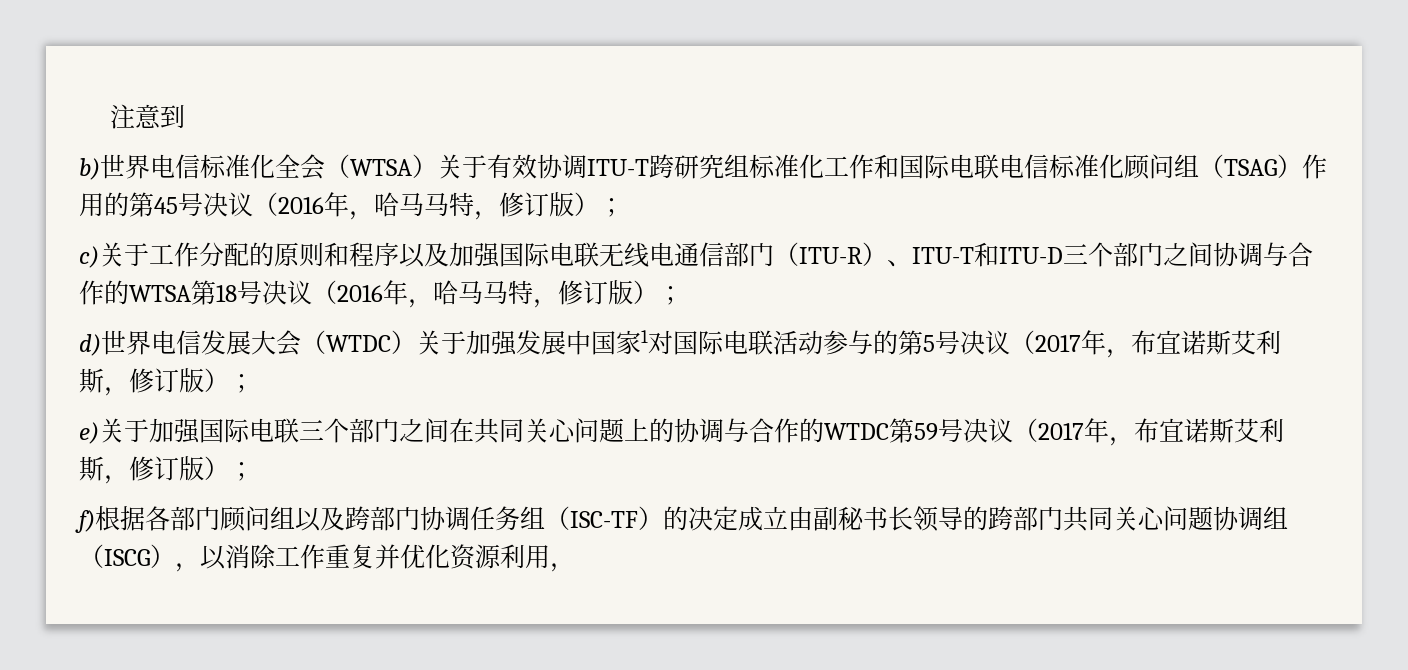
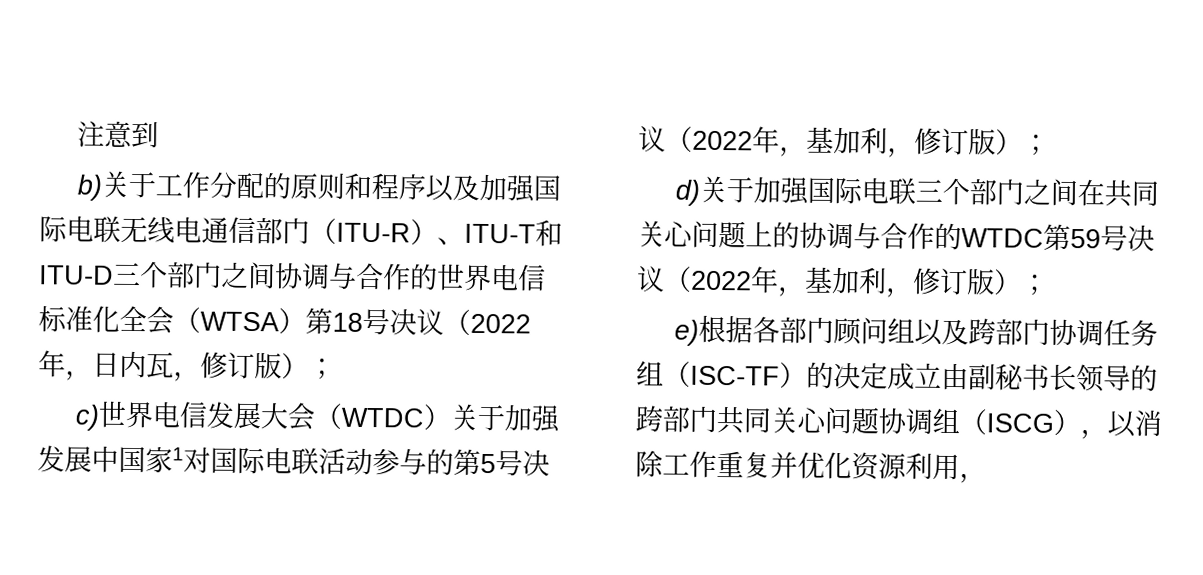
- b)世界电信标准化全会（WTSA）关于有效协调ITU-T跨研究组标准化工作和国际电联电信标准化顾问组（TSAG）作用的第45号决议（2016年，哈马马特，修订版）；
- c)关于工作分配的原则和程序以及加强国际电联无线电通信部门（ITU-R）、ITU-T和ITU-D三个部门之间协调与合作的WTSA第18号决议（2016年，哈马马特，修订版）；
- d)世界电信发展大会（WTDC）关于加强发展中国家1对国际电联活动参与的第5号决议（2017年，布宜诺斯艾利斯，修订版）；
- e)关于加强国际电联三个部门之间在共同关心问题上的协调与合作的WTDC第59号决议（2017年，布宜诺斯艾利斯，修订版）；
- f)根据各部门顾问组以及跨部门协调任务组（ISC-TF）的决定成立由副秘书长领导的跨部门共同关心问题协调组（ISCG），以消除工作重复并优化资源利用，
+ b)关于工作分配的原则和程序以及加强国际电联无线电通信部门（ITU-R）、ITU-T和ITU-D三个部门之间协调与合作的世界电信标准化全会（WTSA）第18号决议（2022年，日内瓦，修订版）；
+ c)世界电信发展大会（WTDC）关于加强发展中国家1对国际电联活动参与的第5号决议（2022年，基加利，修订版）；
+ d)关于加强国际电联三个部门之间在共同关心问题上的协调与合作的WTDC第59号决议（2022年，基加利，修订版）；
+ e)根据各部门顾问组以及跨部门协调任务组（ISC-TF）的决定成立由副秘书长领导的跨部门共同关心问题协调组（ISCG），以消除工作重复并优化资源利用，

